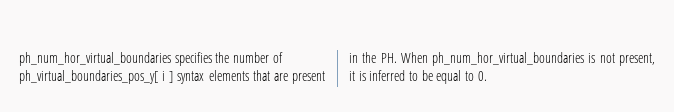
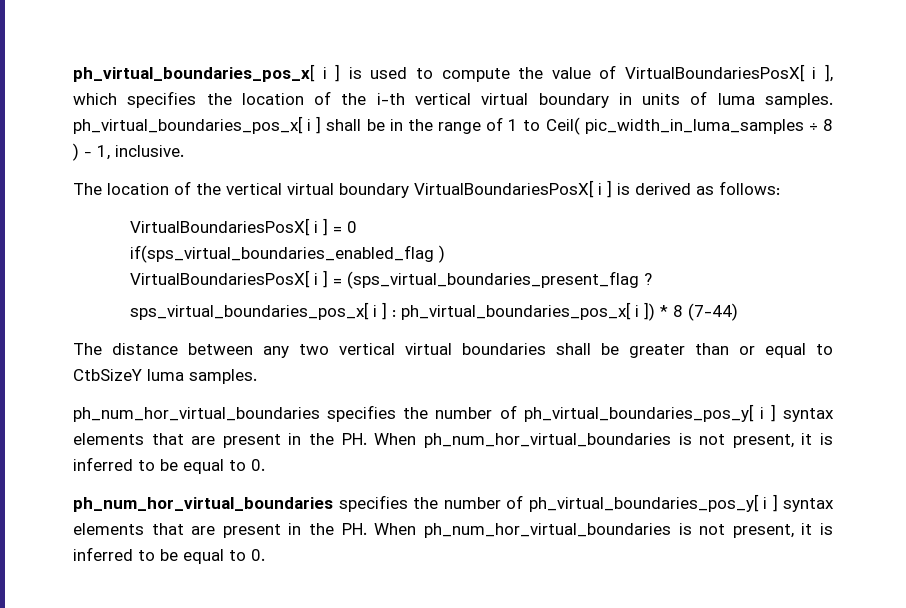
+ ph_virtual_boundaries_pos_x[ i ] is used to compute the value of VirtualBoundariesPosX[ i ], which specifies the location of the i-th vertical virtual boundary in units of luma samples. ph_virtual_boundaries_pos_x[ i ] shall be in the range of 1 to Ceil( pic_width_in_luma_samples ÷ 8 ) − 1, inclusive.
+ The location of the vertical virtual boundary VirtualBoundariesPosX[ i ] is derived as follows:
+ VirtualBoundariesPosX[ i ] = 0
+ if(sps_virtual_boundaries_enabled_flag )
+ VirtualBoundariesPosX[ i ] = (sps_virtual_boundaries_present_flag ?
+ sps_virtual_boundaries_pos_x[ i ] : ph_virtual_boundaries_pos_x[ i ]) * 8 (7-44)
+ The distance between any two vertical virtual boundaries shall be greater than or equal to CtbSizeY luma samples.
+ ph_num_hor_virtual_boundaries specifies the number of ph_virtual_boundaries_pos_y[ i ] syntax elements that are present in the PH. When ph_num_hor_virtual_boundaries is not present, it is inferred to be equal to 0.

